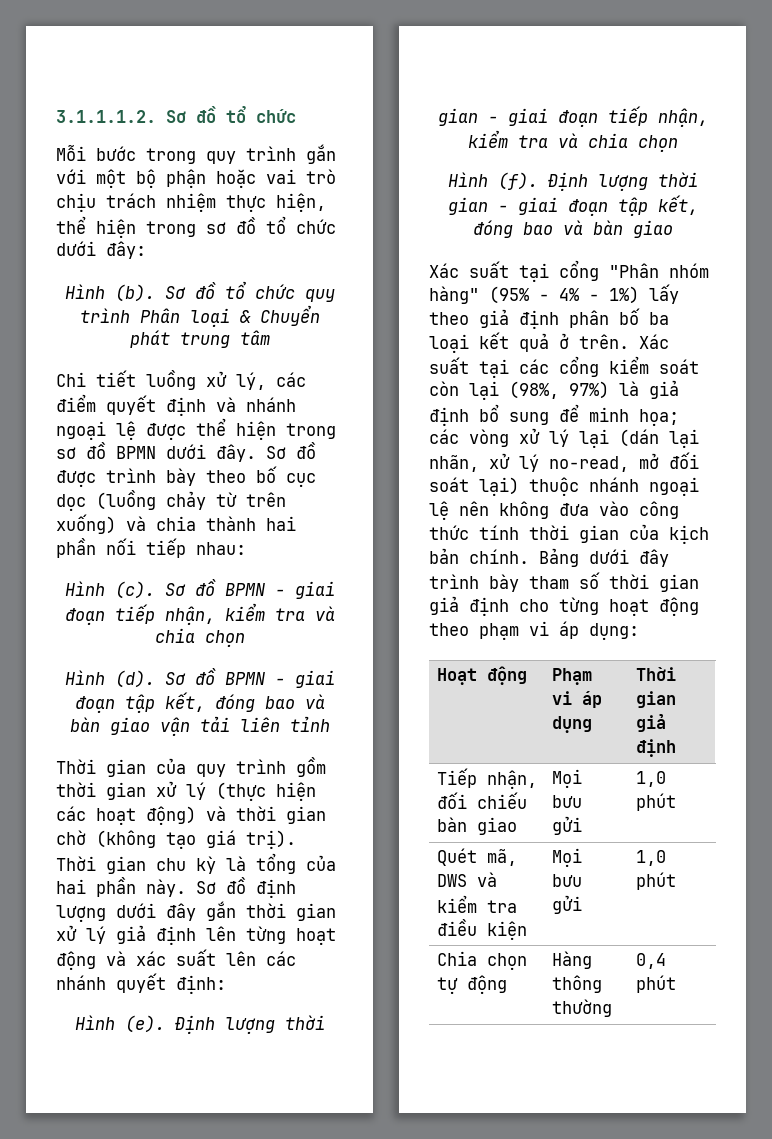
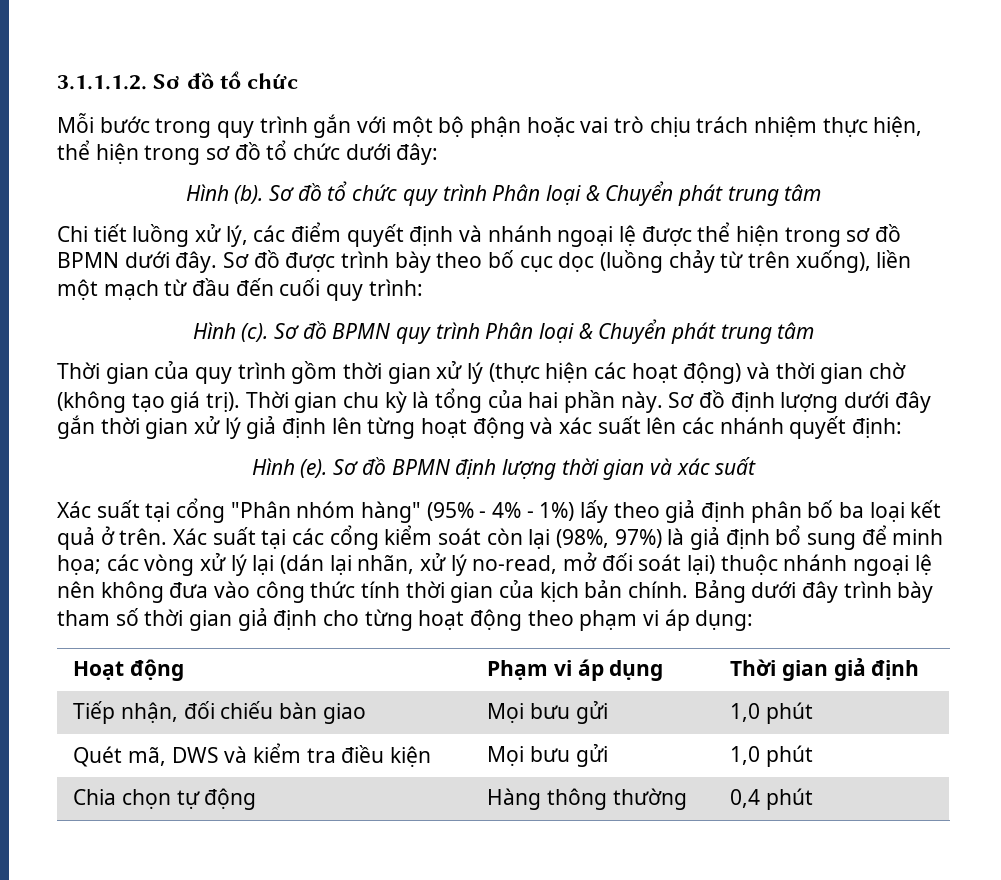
- Sơ đồ được trình bày theo bố cục dọc (luồng chảy từ trên xuống) và chia thành hai phần nối tiếp nhau:
+ Sơ đồ được trình bày theo bố cục dọc (luồng chảy từ trên xuống), liền một mạch từ đầu đến cuối quy trình:
- Sơ đồ BPMN - giai đoạn tiếp nhận, kiểm tra và chia chọn
- Hình (d). Sơ đồ BPMN - giai đoạn tập kết, đóng bao và bàn giao vận tải liên tỉnh
+ Sơ đồ BPMN quy trình Phân loại & Chuyển phát trung tâm
- Định lượng thời gian - giai đoạn tiếp nhận, kiểm tra và chia chọn
- Hình (f). Định lượng thời gian - giai đoạn tập kết, đóng bao và bàn giao
+ Sơ đồ BPMN định lượng thời gian và xác suất

